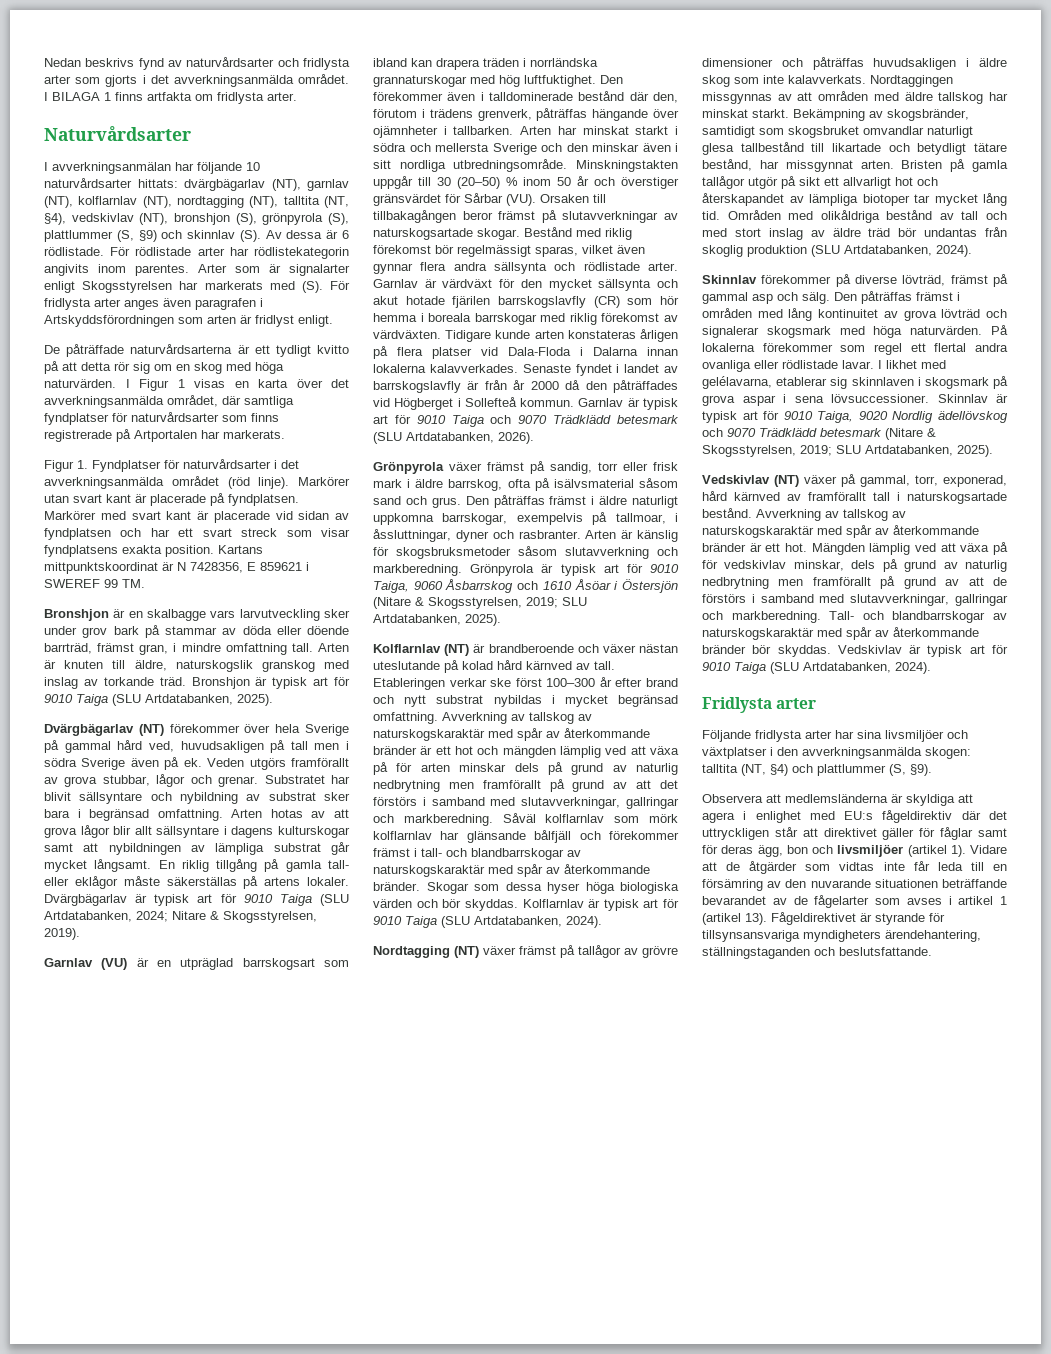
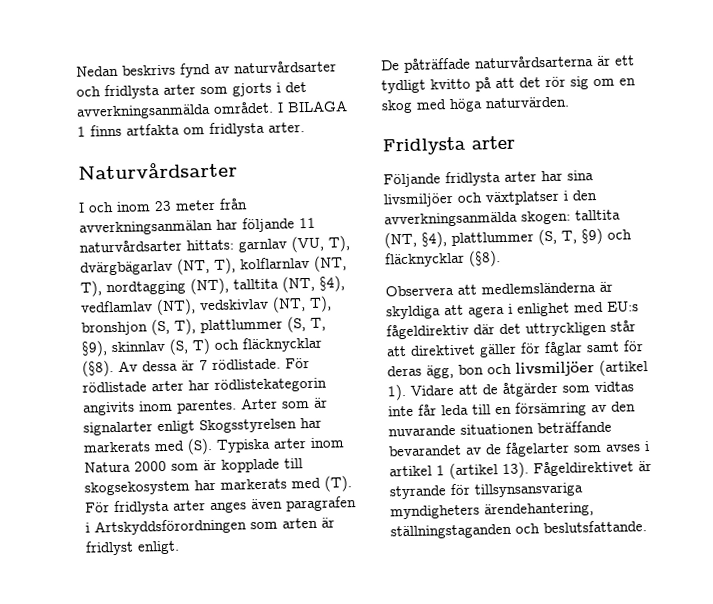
- I avverkningsanmälan har följande 10 naturvårdsarter hittats: dvärgbägarlav (NT), garnlav (NT), kolflarnlav (NT), nordtagging (NT), talltita (NT, §4), vedskivlav (NT), bronshjon (S), grönpyrola (S), plattlummer (S, §9) och skinnlav (S). Av dessa är 6 rödlistade.
+ I och inom 23 meter från avverkningsanmälan har följande 11 naturvårdsarter hittats: garnlav (VU, T), dvärgbägarlav (NT, T), kolflarnlav (NT, T), nordtagging (NT), talltita (NT, §4), vedflamlav (NT), vedskivlav (NT, T), bronshjon (S, T), plattlummer (S, T, §9), skinnlav (S, T) och fläcknycklar (§8). Av dessa är 7 rödlistade.
- Arter som är signalarter enligt Skogsstyrelsen har markerats med (S). För fridlysta arter anges även paragrafen i Artskyddsförordningen som arten är fridlyst enligt.
+ Arter som är signalarter enligt Skogsstyrelsen har markerats med (S). Typiska arter inom Natura 2000 som är kopplade till skogsekosystem har markerats med (T). För fridlysta arter anges även paragrafen i Artskyddsförordningen som arten är fridlyst enligt.
- De påträffade naturvårdsarterna är ett tydligt kvitto på att detta rör sig om en skog med höga naturvärden. I Figur 1 visas en karta över det avverkningsanmälda området, där samtliga fyndplatser för naturvårdsarter som finns registrerade på Artportalen har markerats.
- Figur 1. Fyndplatser för naturvårdsarter i det avverkningsanmälda området (röd linje). Markörer utan svart kant är placerade på fyndplatsen. Markörer med svart kant är placerade vid sidan av fyndplatsen och har ett svart streck som visar fyndplatsens exakta position. Kartans mittpunktskoordinat är N 7428356, E 859621 i SWEREF 99 TM.
- Bronshjon är en skalbagge vars larvutveckling sker under grov bark på stammar av döda eller döende barrträd, främst gran, i mindre omfattning tall. Arten är knuten till äldre, naturskogslik granskog med inslag av torkande träd. Bronshjon är typisk art för 9010 Taiga (SLU Artdatabanken, 2025).
- Dvärgbägarlav (NT) förekommer över hela Sverige på gammal hård ved, huvudsakligen på tall men i södra Sverige även på ek. Veden utgörs framförallt av grova stubbar, lågor och grenar. Substratet har blivit sällsyntare och nybildning av substrat sker bara i begränsad omfattning. Arten hotas av att grova lågor blir allt sällsyntare i dagens kulturskogar samt att nybildningen av lämpliga substrat går mycket långsamt. En riklig tillgång på gamla tall- eller eklågor måste säkerställas på artens lokaler. Dvärgbägarlav är typisk art för 9010 Taiga (SLU Artdatabanken, 2024; Nitare & Skogsstyrelsen, 2019).
- Garnlav (VU) är en utpräglad barrskogsart som ibland kan drapera träden i norrländska grannaturskogar med hög luftfuktighet. Den förekommer även i talldominerade bestånd där den, förutom i trädens grenverk, påträffas hängande över ojämnheter i tallbarken. Arten har minskat starkt i södra och mellersta Sverige och den minskar även i sitt nordliga utbredningsområde. Minskningstakten uppgår till 30 (20–50) % inom 50 år och överstiger gränsvärdet för Sårbar (VU). Orsaken till tillbakagången beror främst på slutavverkningar av naturskogsartade skogar. Bestånd med riklig förekomst bör regelmässigt sparas, vilket även gynnar flera andra sällsynta och rödlistade arter. Garnlav är värdväxt för den mycket sällsynta och akut hotade fjärilen barrskogslavfly (CR) som hör hemma i boreala barrskogar med riklig förekomst av värdväxten. Tidigare kunde arten konstateras årligen på flera platser vid Dala-Floda i Dalarna innan lokalerna kalavverkades. Senaste fyndet i landet av barrskogslavfly är från år 2000 då den påträffades vid Högberget i Sollefteå kommun. Garnlav är typisk art för 9010 Taiga och 9070 Trädklädd betesmark (SLU Artdatabanken, 2026).
- Grönpyrola växer främst på sandig, torr eller frisk mark i äldre barrskog, ofta på isälvsmaterial såsom sand och grus. Den påträffas främst i äldre naturligt uppkomna barrskogar, exempelvis på tallmoar, i åssluttningar, dyner och rasbranter. Arten är känslig för skogsbruksmetoder såsom slutavverkning och markberedning. Grönpyrola är typisk art för 9010 Taiga, 9060 Åsbarrskog och 1610 Åsöar i Östersjön (Nitare & Skogsstyrelsen, 2019; SLU Artdatabanken, 2025).
- Kolflarnlav (NT) är brandberoende och växer nästan uteslutande på kolad hård kärnved av tall. Etableringen verkar ske först 100–300 år efter brand och nytt substrat nybildas i mycket begränsad omfattning. Avverkning av tallskog av naturskogskaraktär med spår av återkommande bränder är ett hot och mängden lämplig ved att växa på för arten minskar dels på grund av naturlig nedbrytning men framförallt på grund av att det förstörs i samband med slutavverkningar, gallringar och markberedning. Såväl kolflarnlav som mörk kolflarnlav har glänsande bålfjäll och förekommer främst i tall- och blandbarrskogar av naturskogskaraktär med spår av återkommande bränder. Skogar som dessa hyser höga biologiska värden och bör skyddas. Kolflarnlav är typisk art för 9010 Taiga (SLU Artdatabanken, 2024).
- Nordtagging (NT) växer främst på tallågor av grövre dimensioner och påträffas huvudsakligen i äldre skog som inte kalavverkats. Nordtaggingen missgynnas av att områden med äldre tallskog har minskat starkt. Bekämpning av skogsbränder, samtidigt som skogsbruket omvandlar naturligt glesa tallbestånd till likartade och betydligt tätare bestånd, har missgynnat arten. Bristen på gamla tallågor utgör på sikt ett allvarligt hot och återskapandet av lämpliga biotoper tar mycket lång tid. Områden med olikåldriga bestånd av tall och med stort inslag av äldre träd bör undantas från skoglig produktion (SLU Artdatabanken, 2024).
- Skinnlav förekommer på diverse lövträd, främst på gammal asp och sälg. Den påträffas främst i områden med lång kontinuitet av grova lövträd och signalerar skogsmark med höga naturvärden. På lokalerna förekommer som regel ett flertal andra ovanliga eller rödlistade lavar. I likhet med gelélavarna, etablerar sig skinnlaven i skogsmark på grova aspar i sena lövsuccessioner. Skinnlav är typisk art för 9010 Taiga, 9020 Nordlig ädellövskog och 9070 Trädklädd betesmark (Nitare & Skogsstyrelsen, 2019; SLU Artdatabanken, 2025).
- Vedskivlav (NT) växer på gammal, torr, exponerad, hård kärnved av framförallt tall i naturskogsartade bestånd. Avverkning av tallskog av naturskogskaraktär med spår av återkommande bränder är ett hot. Mängden lämplig ved att växa på för vedskivlav minskar, dels på grund av naturlig nedbrytning men framförallt på grund av att de förstörs i samband med slutavverkningar, gallringar och markberedning. Tall- och blandbarrskogar av naturskogskaraktär med spår av återkommande bränder bör skyddas. Vedskivlav är typisk art för 9010 Taiga (SLU Artdatabanken, 2024).
+ De påträffade naturvårdsarterna är ett tydligt kvitto på att det rör sig om en skog med höga naturvärden.
- Följande fridlysta arter har sina livsmiljöer och växtplatser i den avverkningsanmälda skogen: talltita (NT, §4) och plattlummer (S, §9).
+ Följande fridlysta arter har sina livsmiljöer och växtplatser i den avverkningsanmälda skogen: talltita (NT, §4), plattlummer (S, T, §9) och fläcknycklar (§8).

